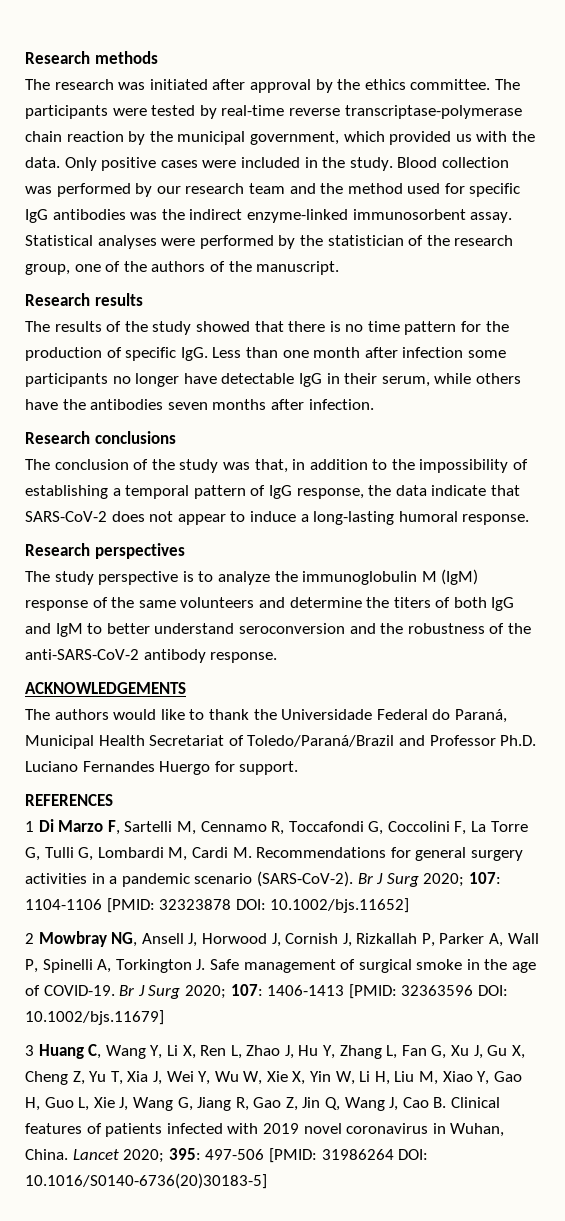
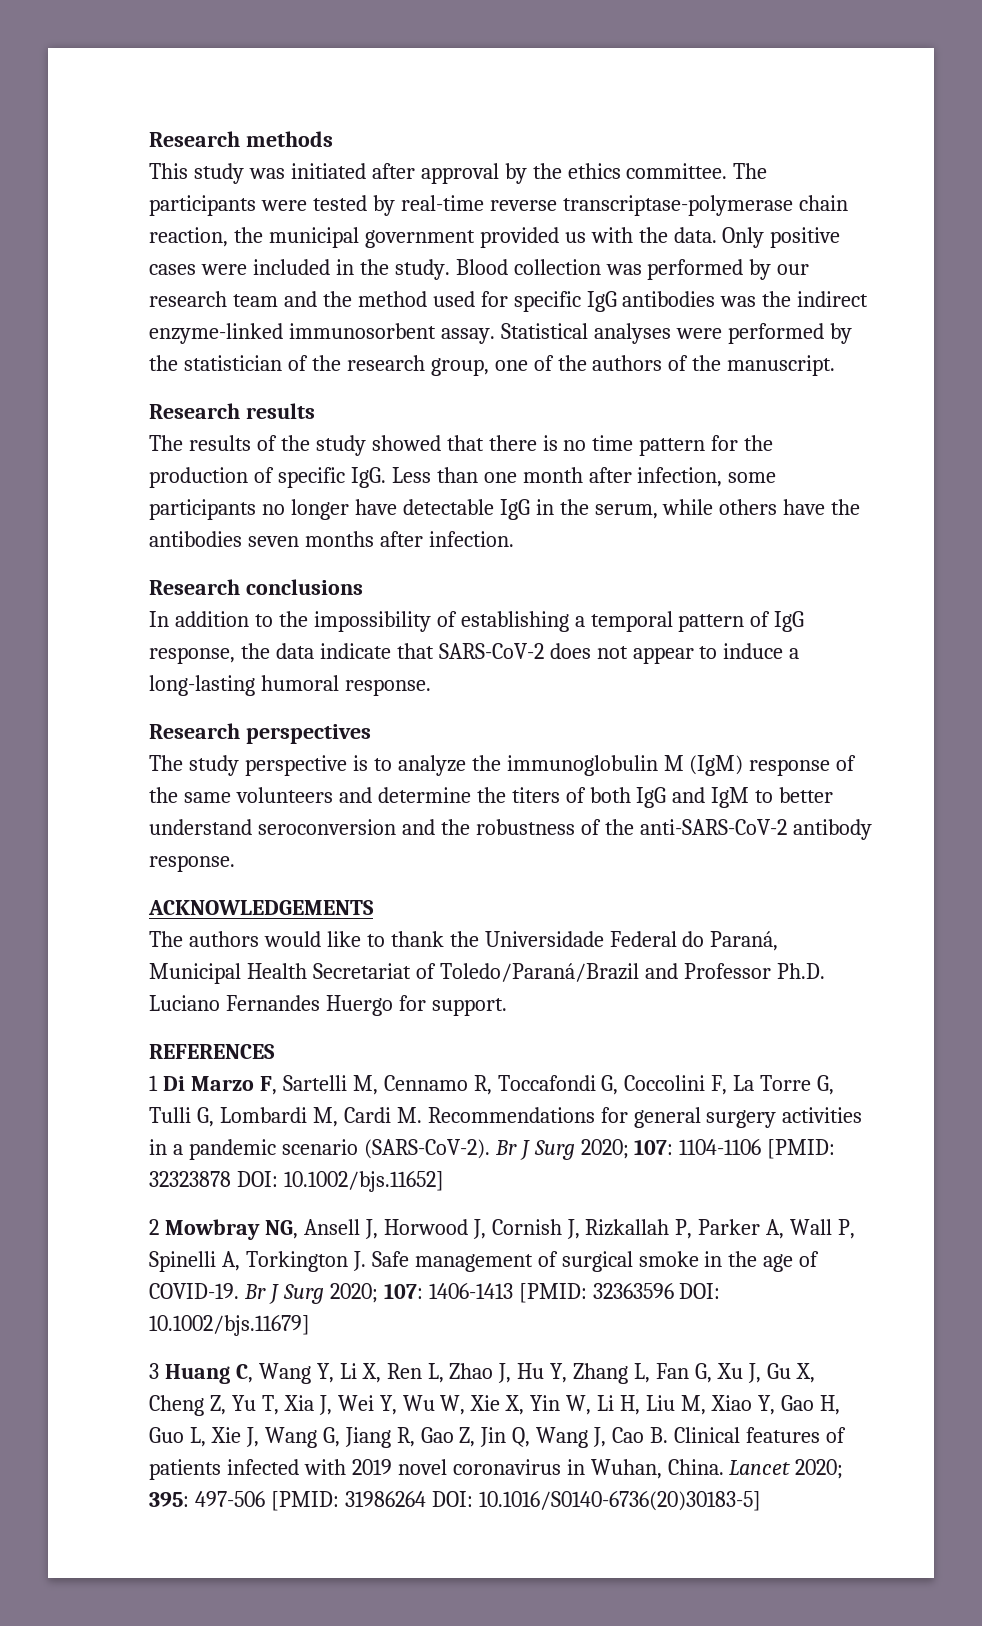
- The research was initiated after approval by the ethics committee.
+ This study was initiated after approval by the ethics committee.
- The participants were tested by real-time reverse transcriptase-polymerase chain reaction by the municipal government, which provided us with the data.
+ The participants were tested by real-time reverse transcriptase-polymerase chain reaction, the municipal government provided us with the data.
- The results of the study showed that there is no time pattern for the production of specific IgG. Less than one month after infection some participants no longer have detectable IgG in their serum, while others have the antibodies seven months after infection.
+ The results of the study showed that there is no time pattern for the production of specific IgG. Less than one month after infection, some participants no longer have detectable IgG in the serum, while others have the antibodies seven months after infection.
- The conclusion of the study was that, in addition to the impossibility of establishing a temporal pattern of IgG response, the data indicate that SARS-CoV-2 does not appear to induce a long-lasting humoral response.
+ In addition to the impossibility of establishing a temporal pattern of IgG response, the data indicate that SARS-CoV-2 does not appear to induce a long-lasting humoral response.

